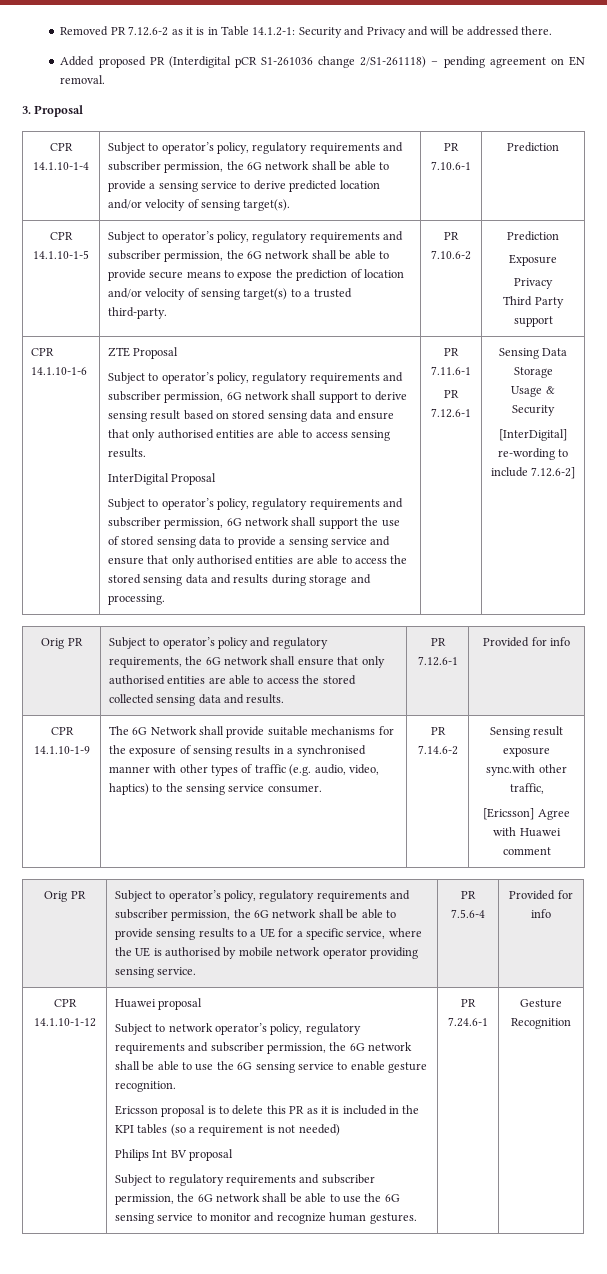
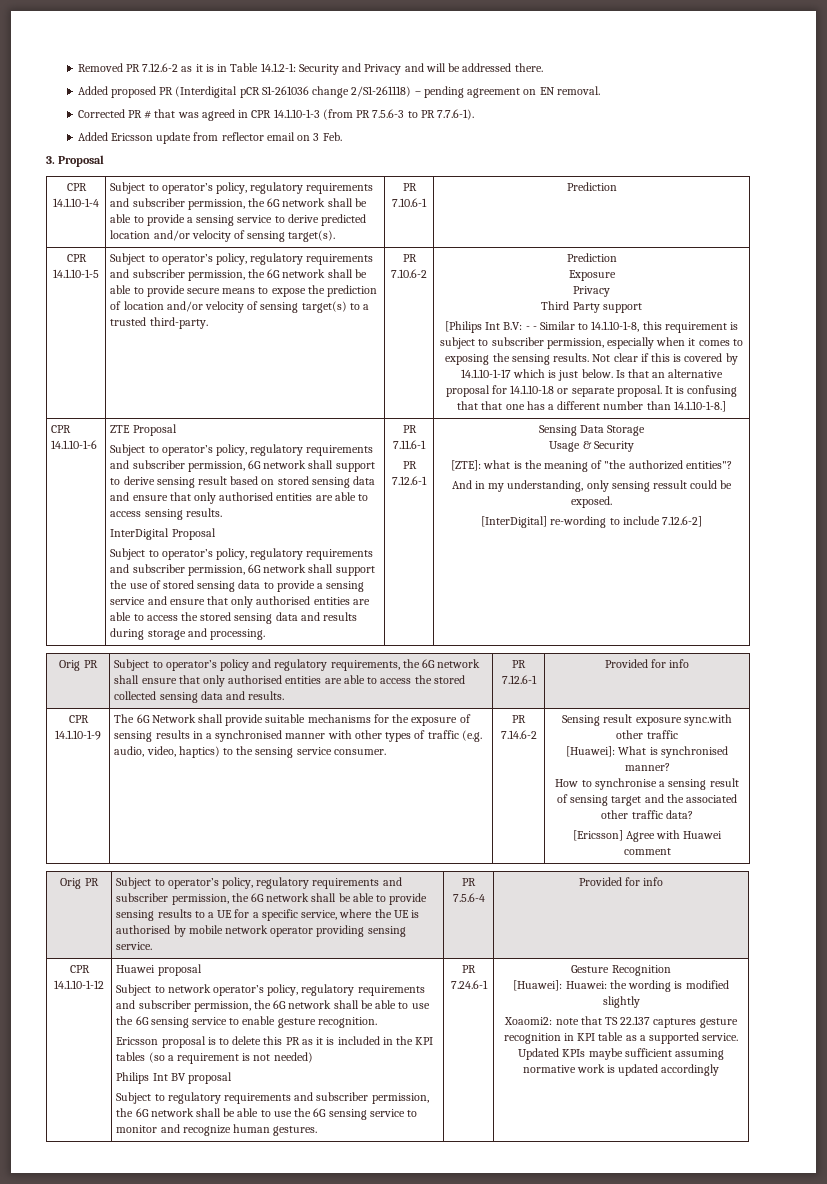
+ Corrected PR # that was agreed in CPR 14.1.10-1-3 (from PR 7.5.6-3 to PR 7.7.6-1).
+ Added Ericsson update from reflector email on 3 Feb.
+ [Philips Int B.V: - - Similar to 14.1.10-1-8, this requirement is subject to subscriber permission, especially when it comes to exposing the sensing results. Not clear if this is covered by 14.1.10-1-17 which is just below. Is that an alternative proposal for 14.1.10-1.8 or separate proposal. It is confusing that that one has a different number than 14.1.10-1-8.]
+ [ZTE]: what is the meaning of "the authorized entities"?
+ And in my understanding, only sensing ressult could be exposed.
- Sensing result exposure sync.with other traffic,
+ Sensing result exposure sync.with other traffic
+ [Huawei]: What is synchronised manner?
+ How to synchronise a sensing result of sensing target and the associated other traffic data?
+ [Huawei]: Huawei: the wording is modified slightly
+ Xoaomi2: note that TS 22.137 captures gesture recognition in KPI table as a supported service. Updated KPIs maybe sufficient assuming normative work is updated accordingly

